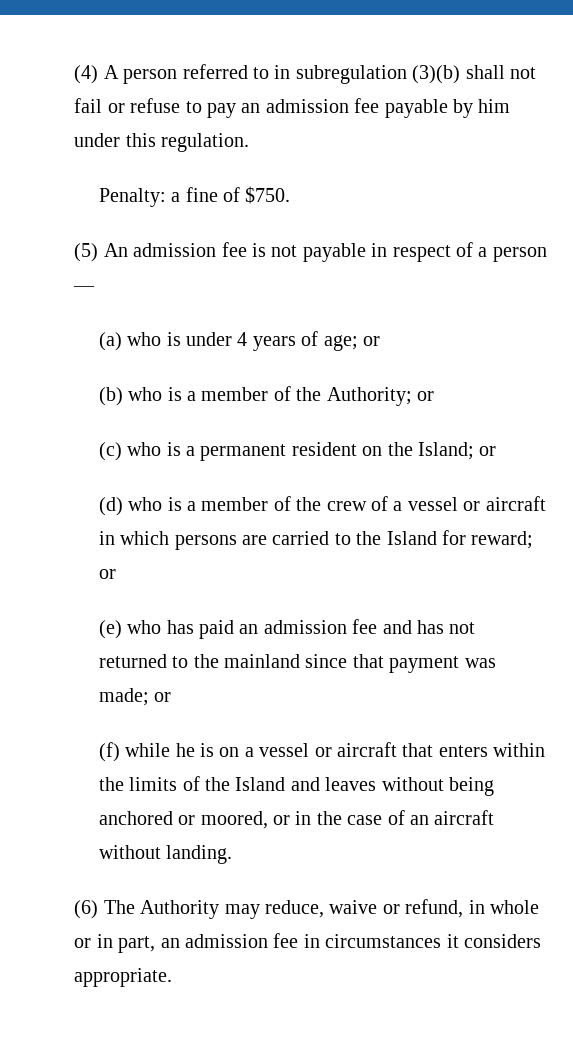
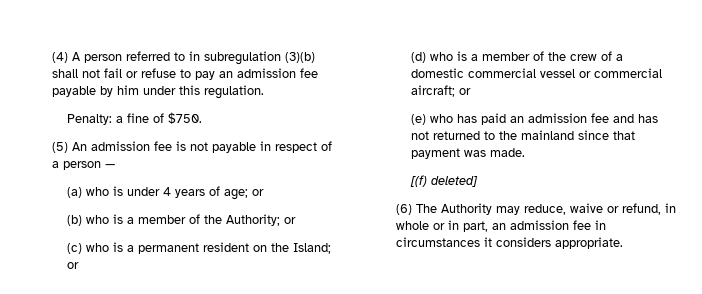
- (d) who is a member of the crew of a vessel or aircraft in which persons are carried to the Island for reward; or
+ (d) who is a member of the crew of a domestic commercial vessel or commercial aircraft; or
- (e) who has paid an admission fee and has not returned to the mainland since that payment was made; or
- (f) while he is on a vessel or aircraft that enters within the limits of the Island and leaves without being anchored or moored, or in the case of an aircraft without landing.
+ (e) who has paid an admission fee and has not returned to the mainland since that payment was made.
+ [(f) deleted]

